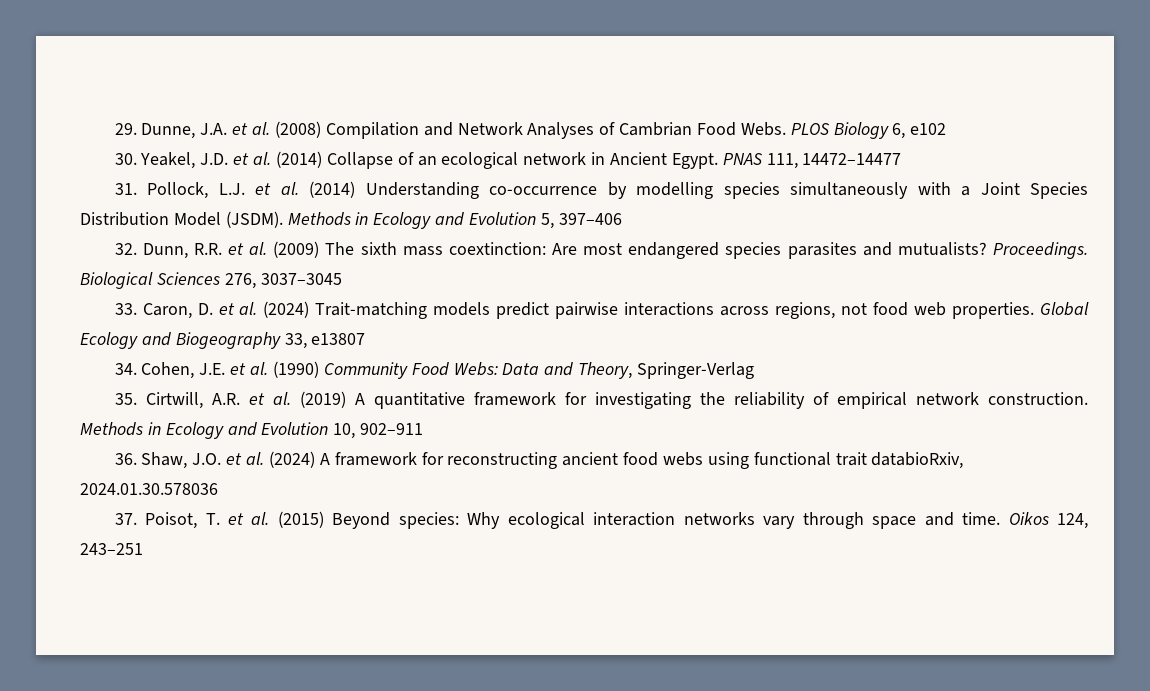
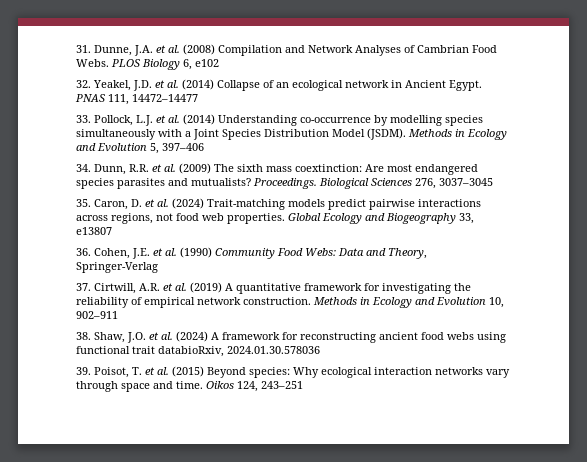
- 29. Dunne, J.A. et al. (2008) Compilation and Network Analyses of Cambrian Food Webs.
+ 31. Dunne, J.A. et al. (2008) Compilation and Network Analyses of Cambrian Food Webs.
- 30. Yeakel, J.D. et al. (2014) Collapse of an ecological network in Ancient Egypt.
+ 32. Yeakel, J.D. et al. (2014) Collapse of an ecological network in Ancient Egypt.
- 31. Pollock, L.J. et al. (2014) Understanding co-occurrence by modelling species simultaneously with a Joint Species Distribution Model (JSDM).
+ 33. Pollock, L.J. et al. (2014) Understanding co-occurrence by modelling species simultaneously with a Joint Species Distribution Model (JSDM).
- 32. Dunn, R.R. et al. (2009) The sixth mass coextinction: Are most endangered species parasites and mutualists?
+ 34. Dunn, R.R. et al. (2009) The sixth mass coextinction: Are most endangered species parasites and mutualists?
- 33. Caron, D. et al. (2024) Trait-matching models predict pairwise interactions across regions, not food web properties.
+ 35. Caron, D. et al. (2024) Trait-matching models predict pairwise interactions across regions, not food web properties.
- 34. Cohen, J.E. et al. (1990) Community Food Webs: Data and Theory, Springer-Verlag
+ 36. Cohen, J.E. et al. (1990) Community Food Webs: Data and Theory, Springer-Verlag
- 35. Cirtwill, A.R. et al. (2019) A quantitative framework for investigating the reliability of empirical network construction.
+ 37. Cirtwill, A.R. et al. (2019) A quantitative framework for investigating the reliability of empirical network construction.
- 36. Shaw, J.O. et al. (2024) A framework for reconstructing ancient food webs using functional trait databioRxiv, 2024.01.30.578036
+ 38. Shaw, J.O. et al. (2024) A framework for reconstructing ancient food webs using functional trait databioRxiv, 2024.01.30.578036
- 37. Poisot, T. et al. (2015) Beyond species: Why ecological interaction networks vary through space and time.
+ 39. Poisot, T. et al. (2015) Beyond species: Why ecological interaction networks vary through space and time.

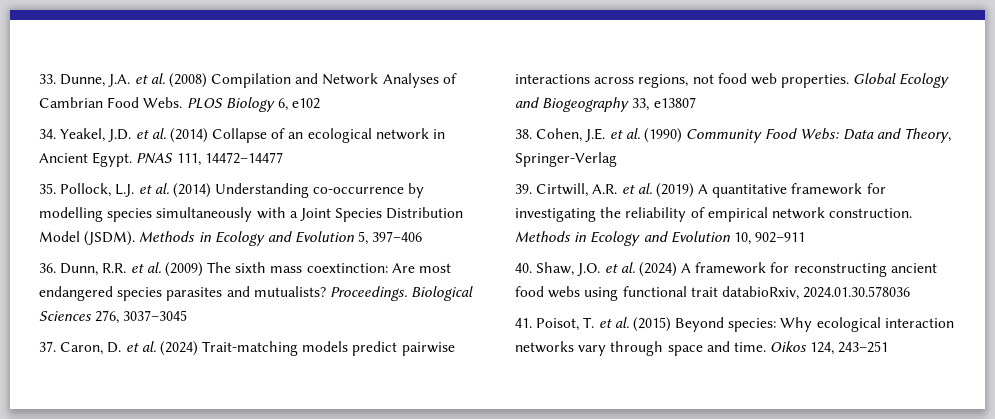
- 31. Dunne, J.A. et al. (2008) Compilation and Network Analyses of Cambrian Food Webs.
+ 33. Dunne, J.A. et al. (2008) Compilation and Network Analyses of Cambrian Food Webs.
- 32. Yeakel, J.D. et al. (2014) Collapse of an ecological network in Ancient Egypt.
+ 34. Yeakel, J.D. et al. (2014) Collapse of an ecological network in Ancient Egypt.
- 33. Pollock, L.J. et al. (2014) Understanding co-occurrence by modelling species simultaneously with a Joint Species Distribution Model (JSDM).
+ 35. Pollock, L.J. et al. (2014) Understanding co-occurrence by modelling species simultaneously with a Joint Species Distribution Model (JSDM).
- 34. Dunn, R.R. et al. (2009) The sixth mass coextinction: Are most endangered species parasites and mutualists?
+ 36. Dunn, R.R. et al. (2009) The sixth mass coextinction: Are most endangered species parasites and mutualists?
- 35. Caron, D. et al. (2024) Trait-matching models predict pairwise interactions across regions, not food web properties.
+ 37. Caron, D. et al. (2024) Trait-matching models predict pairwise interactions across regions, not food web properties.
- 36. Cohen, J.E. et al. (1990) Community Food Webs: Data and Theory, Springer-Verlag
+ 38. Cohen, J.E. et al. (1990) Community Food Webs: Data and Theory, Springer-Verlag
- 37. Cirtwill, A.R. et al. (2019) A quantitative framework for investigating the reliability of empirical network construction.
+ 39. Cirtwill, A.R. et al. (2019) A quantitative framework for investigating the reliability of empirical network construction.
- 38. Shaw, J.O. et al. (2024) A framework for reconstructing ancient food webs using functional trait databioRxiv, 2024.01.30.578036
+ 40. Shaw, J.O. et al. (2024) A framework for reconstructing ancient food webs using functional trait databioRxiv, 2024.01.30.578036
- 39. Poisot, T. et al. (2015) Beyond species: Why ecological interaction networks vary through space and time.
+ 41. Poisot, T. et al. (2015) Beyond species: Why ecological interaction networks vary through space and time.

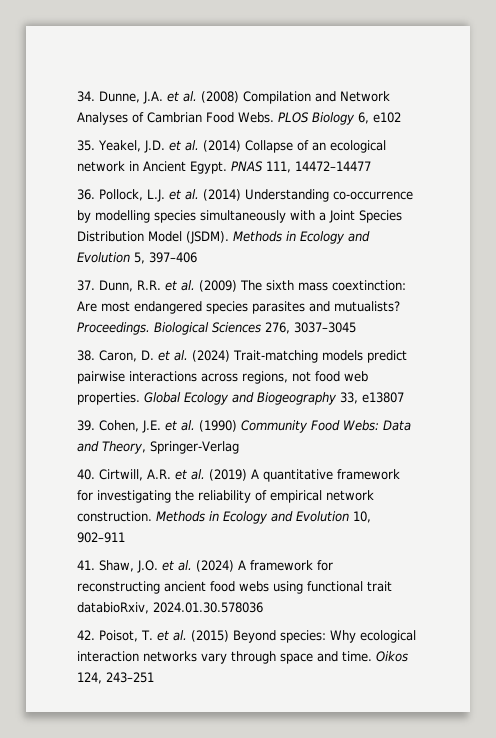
- 33. Dunne, J.A. et al. (2008) Compilation and Network Analyses of Cambrian Food Webs.
+ 34. Dunne, J.A. et al. (2008) Compilation and Network Analyses of Cambrian Food Webs.
- 34. Yeakel, J.D. et al. (2014) Collapse of an ecological network in Ancient Egypt.
+ 35. Yeakel, J.D. et al. (2014) Collapse of an ecological network in Ancient Egypt.
- 35. Pollock, L.J. et al. (2014) Understanding co-occurrence by modelling species simultaneously with a Joint Species Distribution Model (JSDM).
+ 36. Pollock, L.J. et al. (2014) Understanding co-occurrence by modelling species simultaneously with a Joint Species Distribution Model (JSDM).
- 36. Dunn, R.R. et al. (2009) The sixth mass coextinction: Are most endangered species parasites and mutualists?
+ 37. Dunn, R.R. et al. (2009) The sixth mass coextinction: Are most endangered species parasites and mutualists?
- 37. Caron, D. et al. (2024) Trait-matching models predict pairwise interactions across regions, not food web properties.
+ 38. Caron, D. et al. (2024) Trait-matching models predict pairwise interactions across regions, not food web properties.
- 38. Cohen, J.E. et al. (1990) Community Food Webs: Data and Theory, Springer-Verlag
+ 39. Cohen, J.E. et al. (1990) Community Food Webs: Data and Theory, Springer-Verlag
- 39. Cirtwill, A.R. et al. (2019) A quantitative framework for investigating the reliability of empirical network construction.
+ 40. Cirtwill, A.R. et al. (2019) A quantitative framework for investigating the reliability of empirical network construction.
- 40. Shaw, J.O. et al. (2024) A framework for reconstructing ancient food webs using functional trait databioRxiv, 2024.01.30.578036
+ 41. Shaw, J.O. et al. (2024) A framework for reconstructing ancient food webs using functional trait databioRxiv, 2024.01.30.578036
- 41. Poisot, T. et al. (2015) Beyond species: Why ecological interaction networks vary through space and time.
+ 42. Poisot, T. et al. (2015) Beyond species: Why ecological interaction networks vary through space and time.

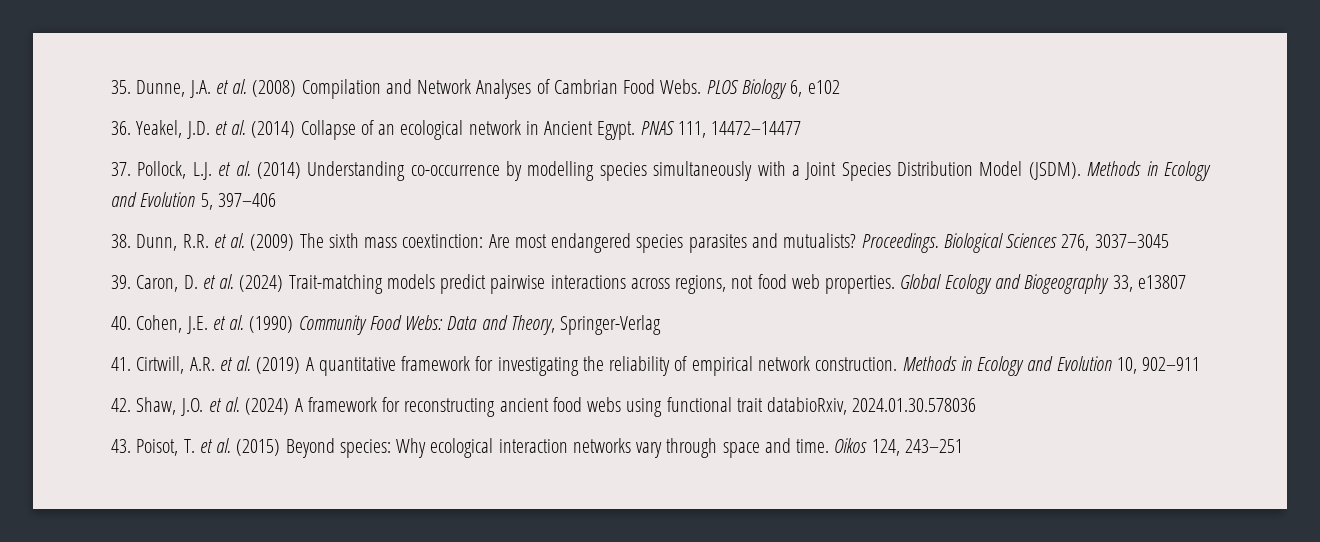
- 34. Dunne, J.A. et al. (2008) Compilation and Network Analyses of Cambrian Food Webs.
+ 35. Dunne, J.A. et al. (2008) Compilation and Network Analyses of Cambrian Food Webs.
- 35. Yeakel, J.D. et al. (2014) Collapse of an ecological network in Ancient Egypt.
+ 36. Yeakel, J.D. et al. (2014) Collapse of an ecological network in Ancient Egypt.
- 36. Pollock, L.J. et al. (2014) Understanding co-occurrence by modelling species simultaneously with a Joint Species Distribution Model (JSDM).
+ 37. Pollock, L.J. et al. (2014) Understanding co-occurrence by modelling species simultaneously with a Joint Species Distribution Model (JSDM).
- 37. Dunn, R.R. et al. (2009) The sixth mass coextinction: Are most endangered species parasites and mutualists?
+ 38. Dunn, R.R. et al. (2009) The sixth mass coextinction: Are most endangered species parasites and mutualists?
- 38. Caron, D. et al. (2024) Trait-matching models predict pairwise interactions across regions, not food web properties.
+ 39. Caron, D. et al. (2024) Trait-matching models predict pairwise interactions across regions, not food web properties.
- 39. Cohen, J.E. et al. (1990) Community Food Webs: Data and Theory, Springer-Verlag
+ 40. Cohen, J.E. et al. (1990) Community Food Webs: Data and Theory, Springer-Verlag
- 40. Cirtwill, A.R. et al. (2019) A quantitative framework for investigating the reliability of empirical network construction.
+ 41. Cirtwill, A.R. et al. (2019) A quantitative framework for investigating the reliability of empirical network construction.
- 41. Shaw, J.O. et al. (2024) A framework for reconstructing ancient food webs using functional trait databioRxiv, 2024.01.30.578036
+ 42. Shaw, J.O. et al. (2024) A framework for reconstructing ancient food webs using functional trait databioRxiv, 2024.01.30.578036
- 42. Poisot, T. et al. (2015) Beyond species: Why ecological interaction networks vary through space and time.
+ 43. Poisot, T. et al. (2015) Beyond species: Why ecological interaction networks vary through space and time.

